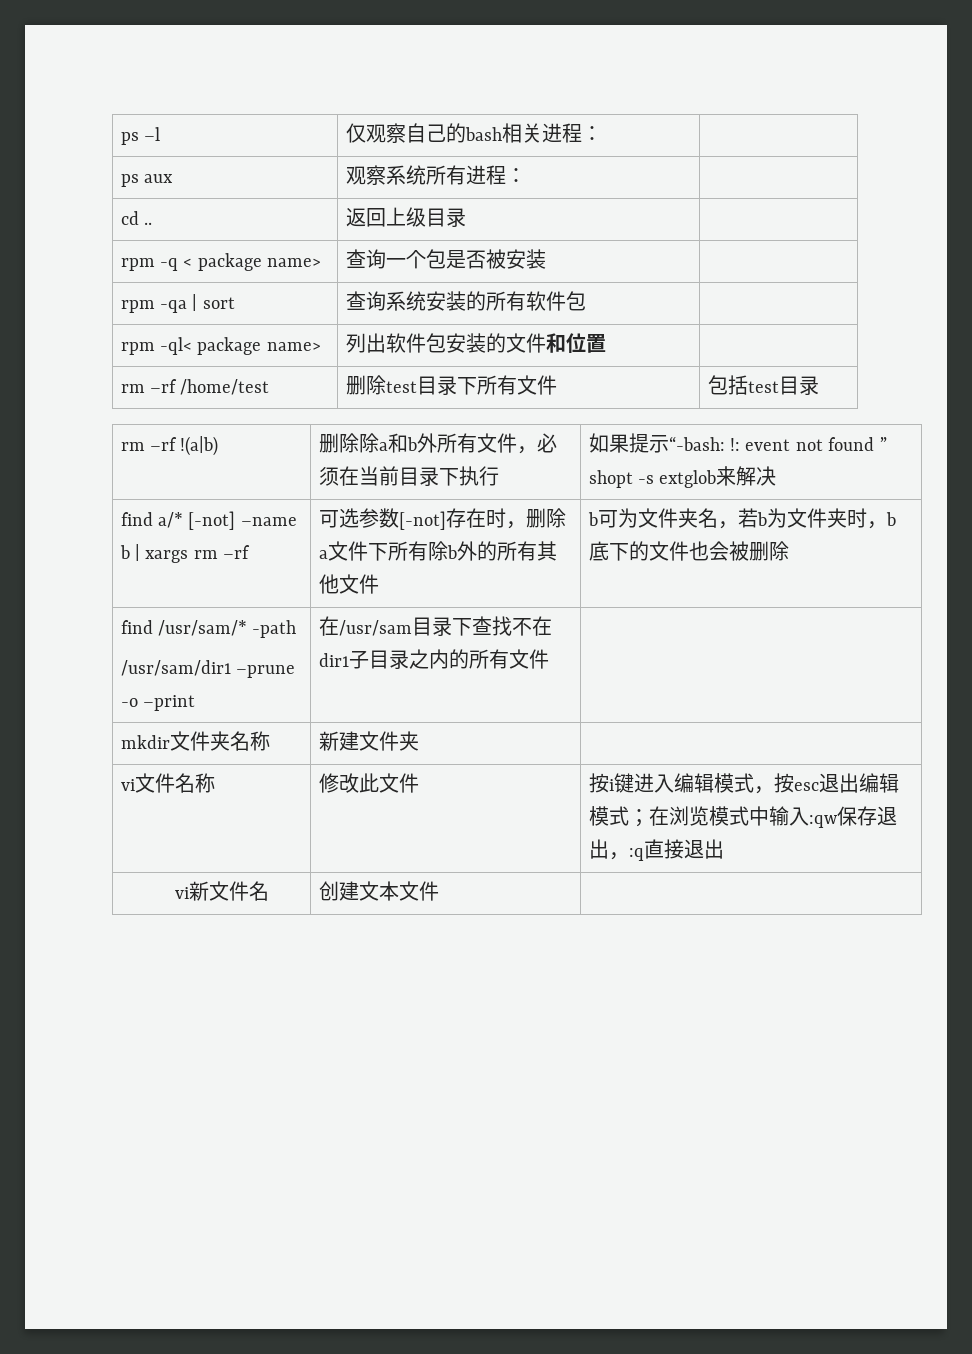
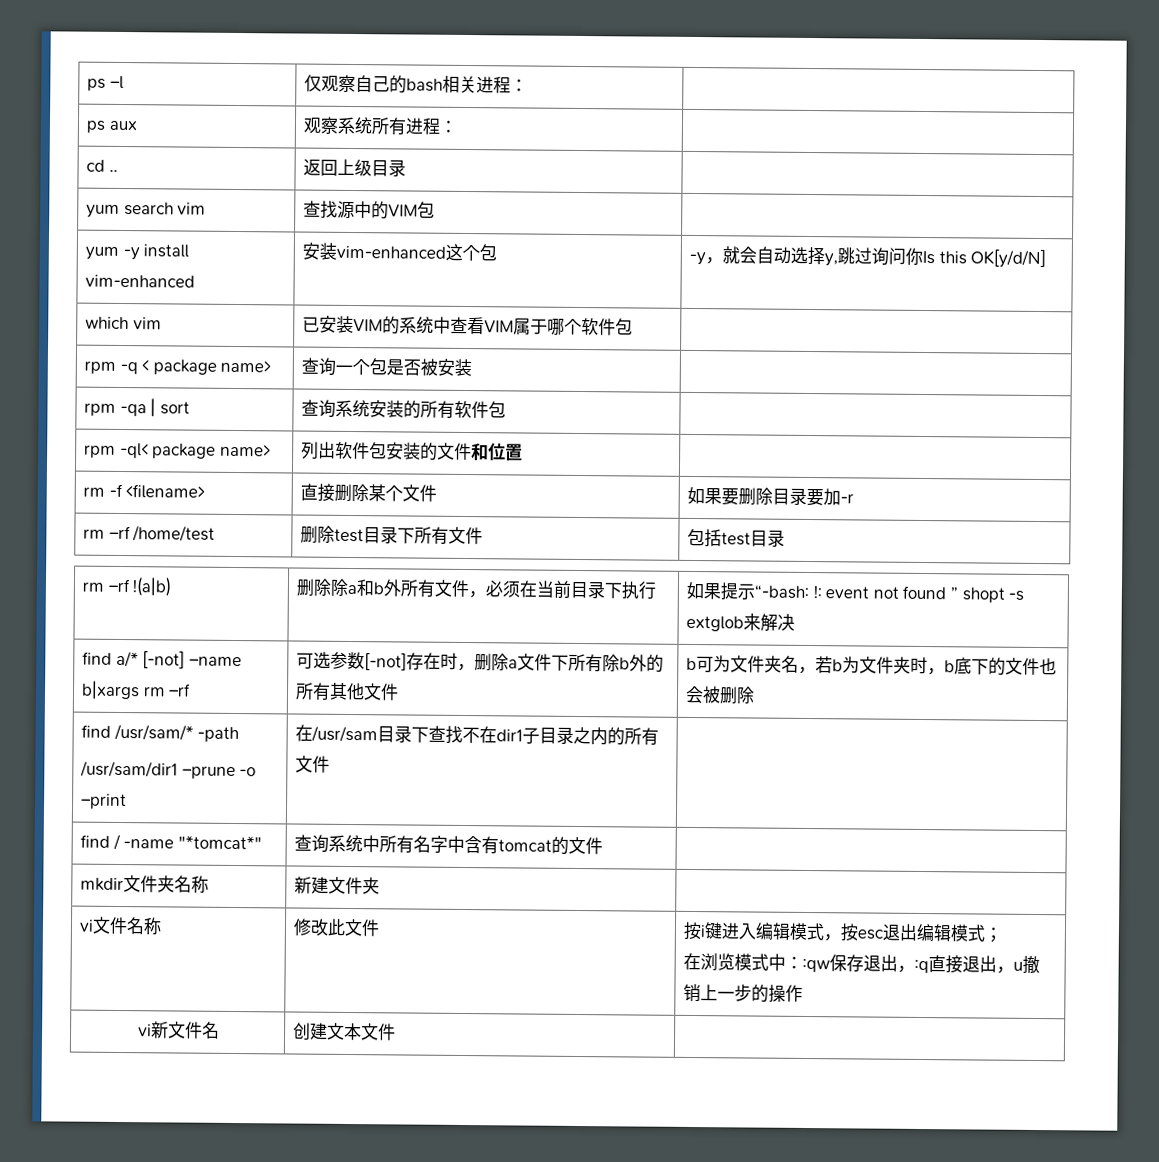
+ yum search vim | 查找源中的VIM包 |
+ yum -y install vim-enhanced | 安装vim-enhanced这个包 | -y，就会自动选择y,跳过询问你Is this OK[y/d/N]
+ which vim | 已安装VIM的系统中查看VIM属于哪个软件包 |
+ rm -f <filename> | 直接删除某个文件 | 如果要删除目录要加-r
- find a/* [-not] –name b | xargs rm –rf | 可选参数[-not]存在时，删除a文件下所有除b外的所有其他文件 | b可为文件夹名，若b为文件夹时，b底下的文件也会被删除
+ find a/* [-not] –name b|xargs rm –rf | 可选参数[-not]存在时，删除a文件下所有除b外的所有其他文件 | b可为文件夹名，若b为文件夹时，b底下的文件也会被删除
+ find / -name "*tomcat*" | 查询系统中所有名字中含有tomcat的文件 |
- vi文件名称 | 修改此文件 | 按i键进入编辑模式，按esc退出编辑模式；在浏览模式中输入:qw保存退出，:q直接退出
+ vi文件名称 | 修改此文件 | 按i键进入编辑模式，按esc退出编辑模式；
+ 在浏览模式中：:qw保存退出，:q直接退出，u撤销上一步的操作

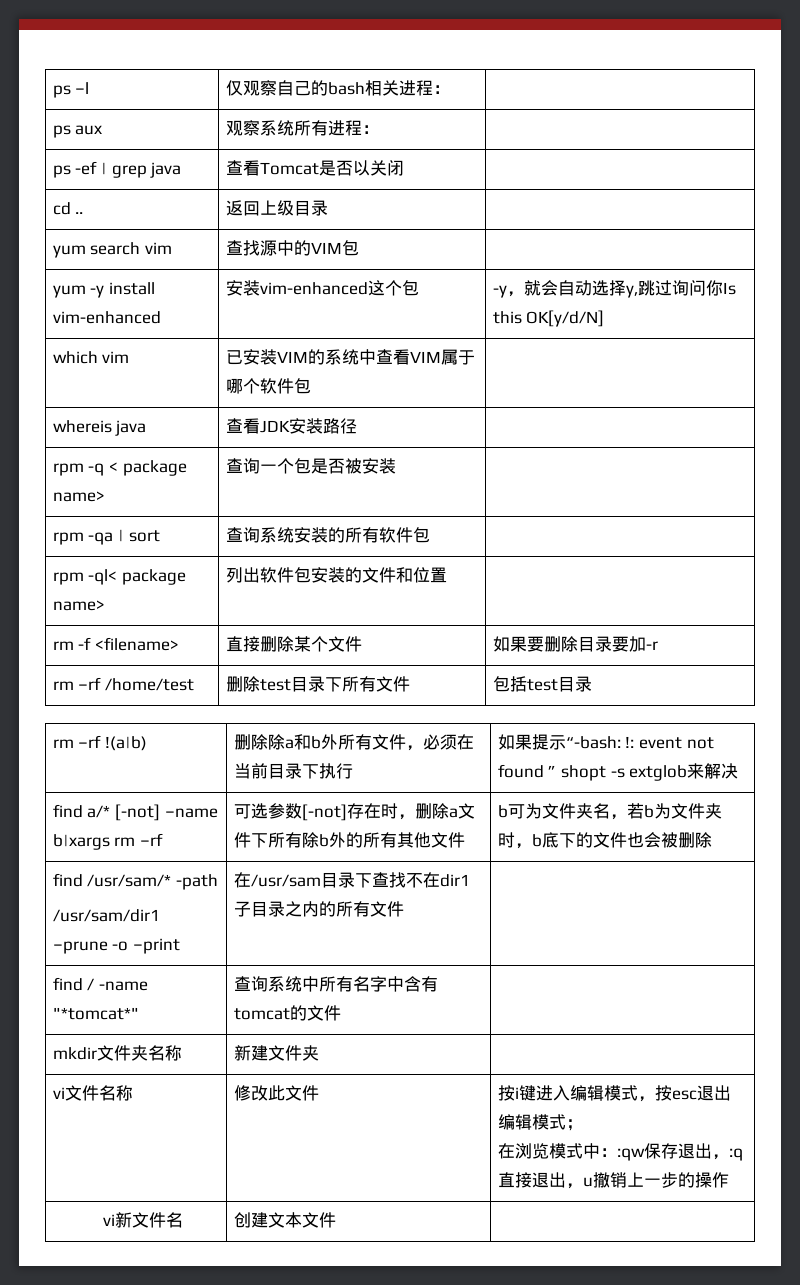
+ ps -ef | grep java | 查看Tomcat是否以关闭 |
+ whereis java | 查看JDK安装路径 |

